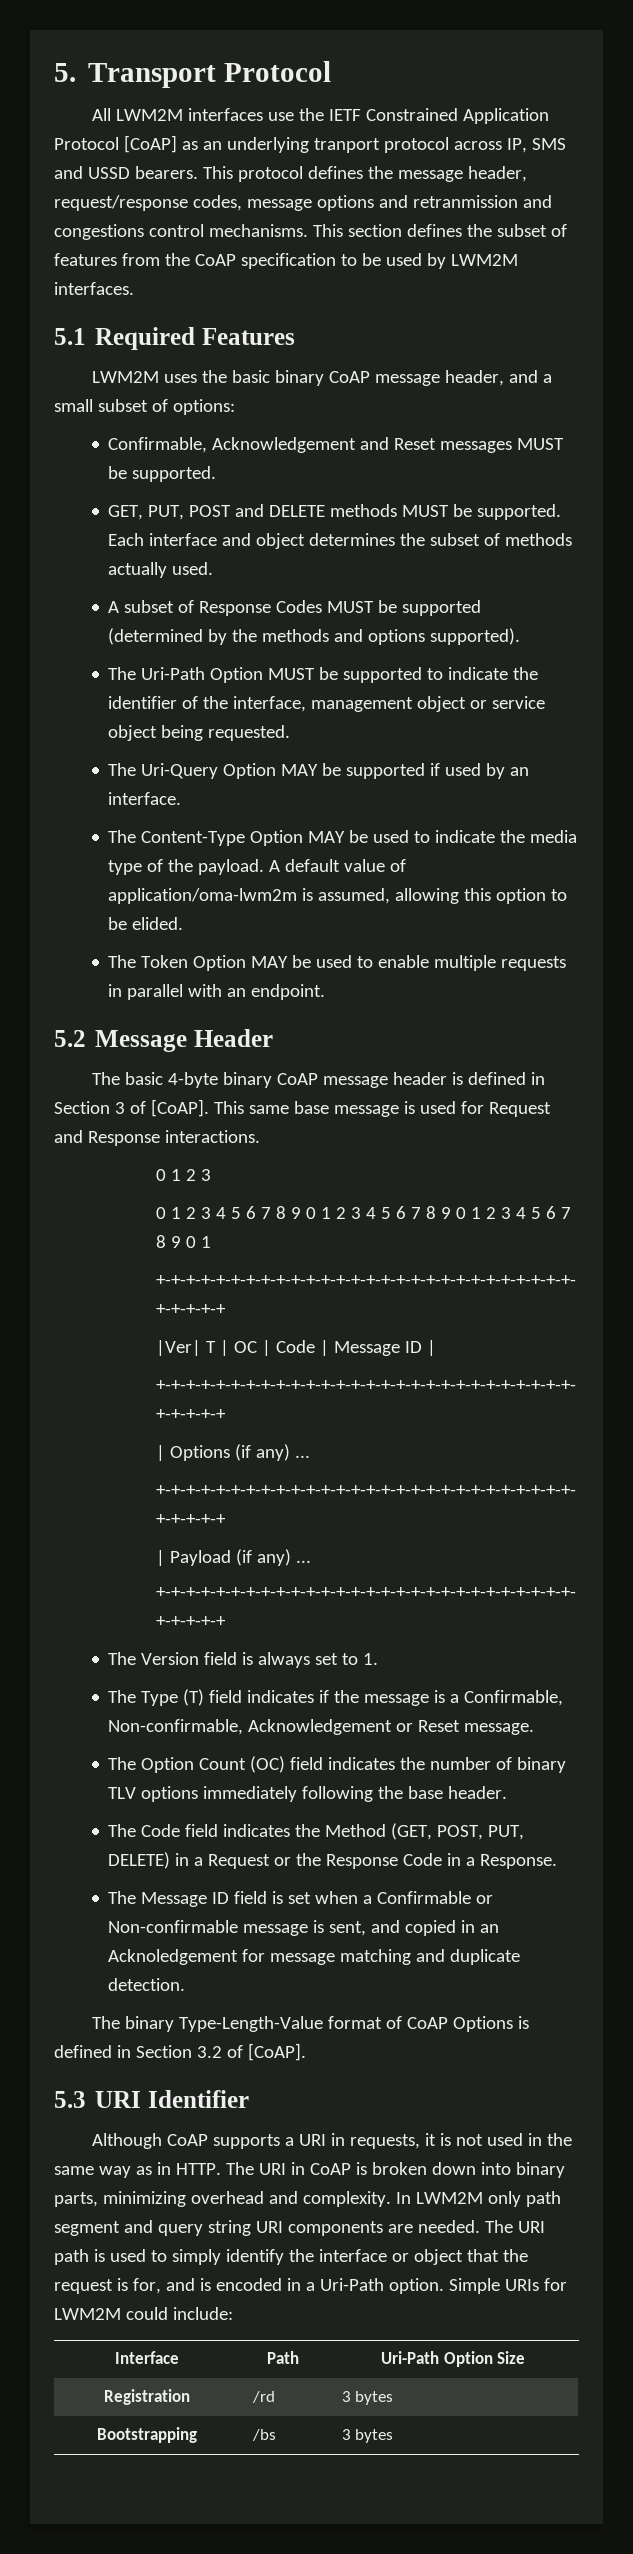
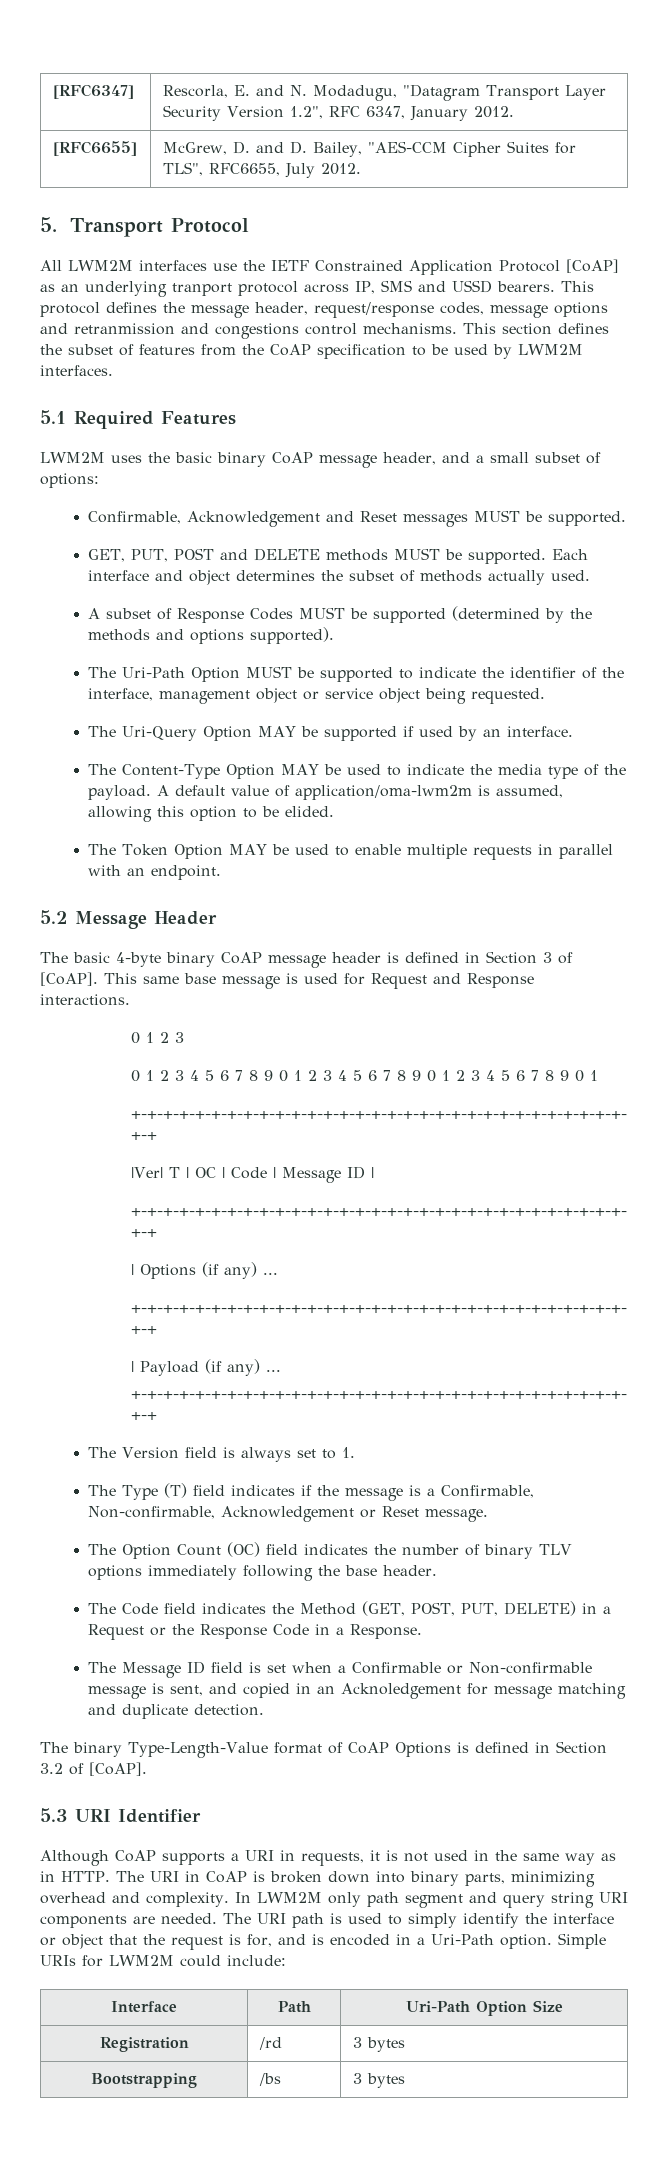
+ [RFC6347] | Rescorla, E. and N. Modadugu, "Datagram Transport Layer Security Version 1.2", RFC 6347, January 2012.
+ [RFC6655] | McGrew, D. and D. Bailey, "AES-CCM Cipher Suites for TLS", RFC6655, July 2012.

